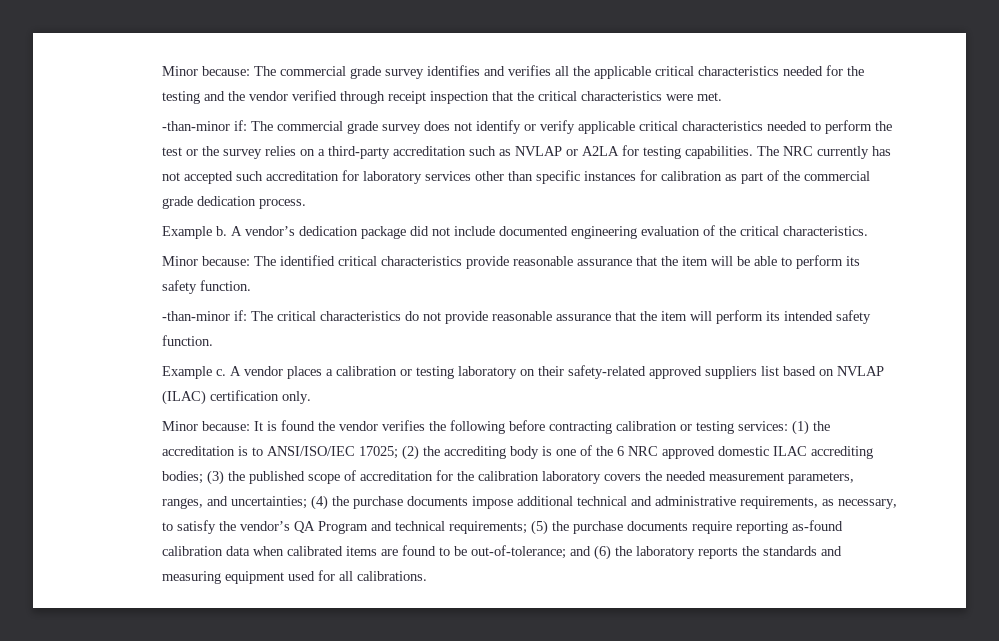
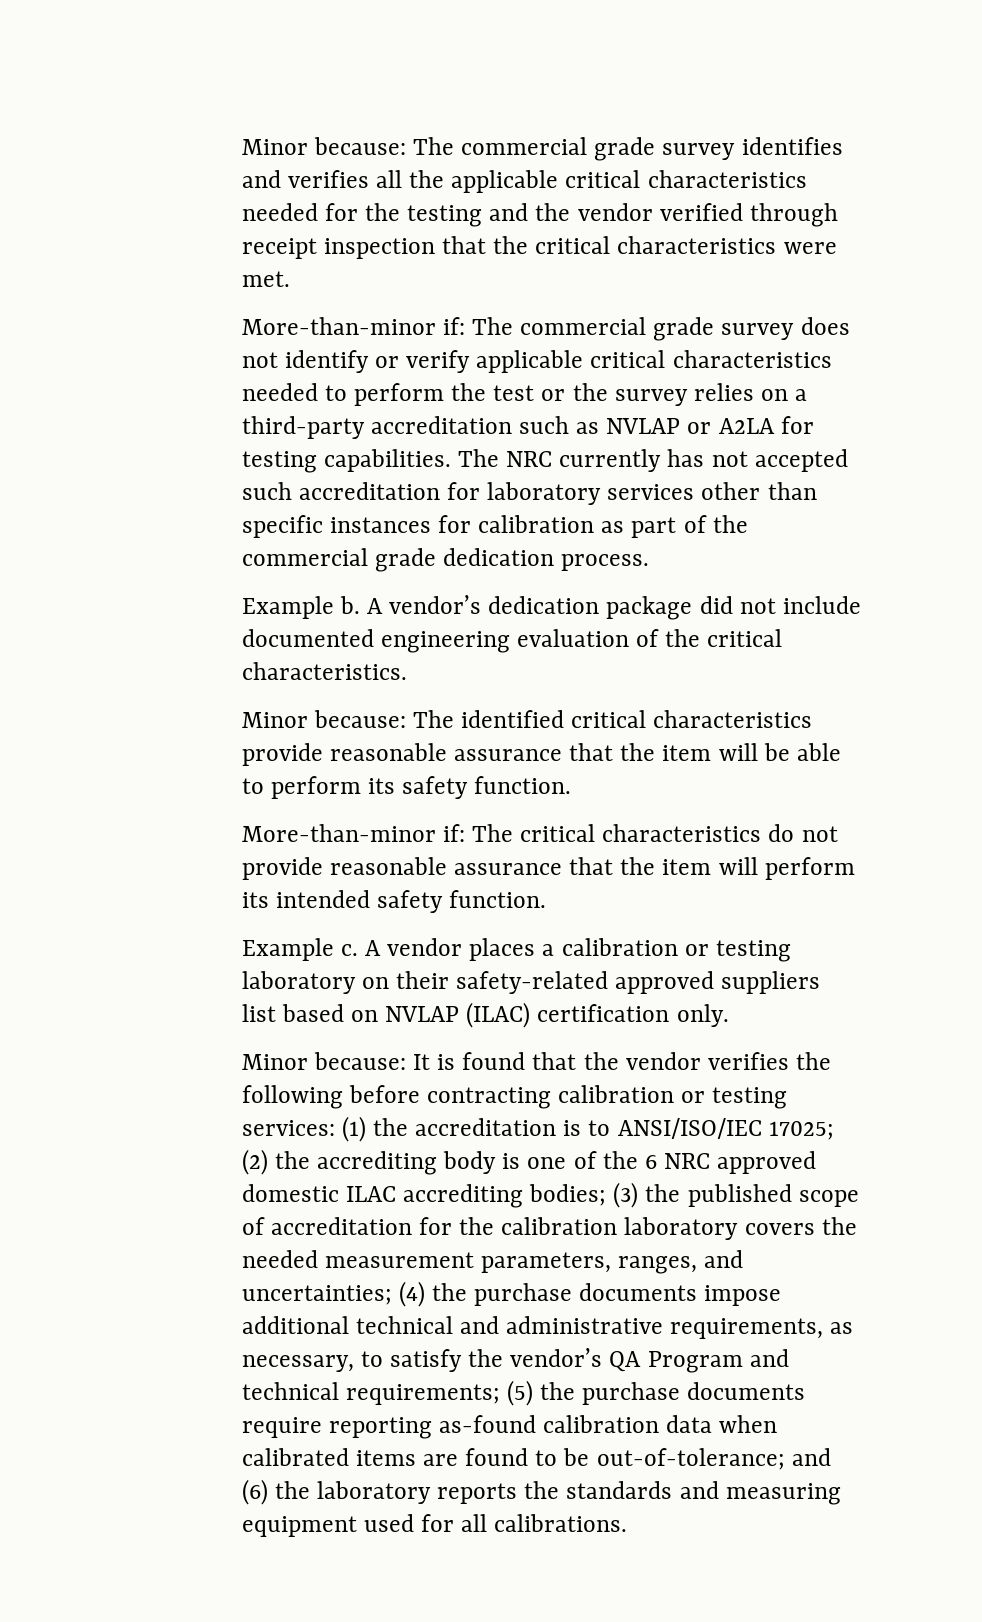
- -than-minor if: The commercial grade survey does not identify or verify applicable critical characteristics needed to perform the test or the survey relies on a third-party accreditation such as NVLAP or A2LA for testing capabilities.
+ More-than-minor if: The commercial grade survey does not identify or verify applicable critical characteristics needed to perform the test or the survey relies on a third-party accreditation such as NVLAP or A2LA for testing capabilities.
- -than-minor if: The critical characteristics do not provide reasonable assurance that the item will perform its intended safety function.
+ More-than-minor if: The critical characteristics do not provide reasonable assurance that the item will perform its intended safety function.
- It is found the vendor verifies the following before contracting calibration or testing services:
+ It is found that the vendor verifies the following before contracting calibration or testing services:

